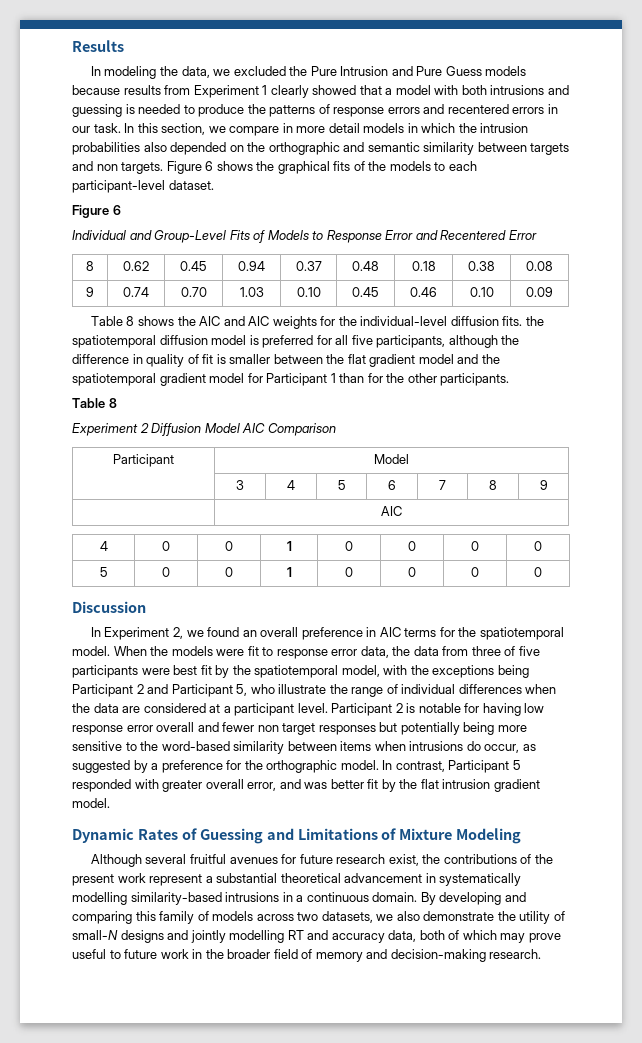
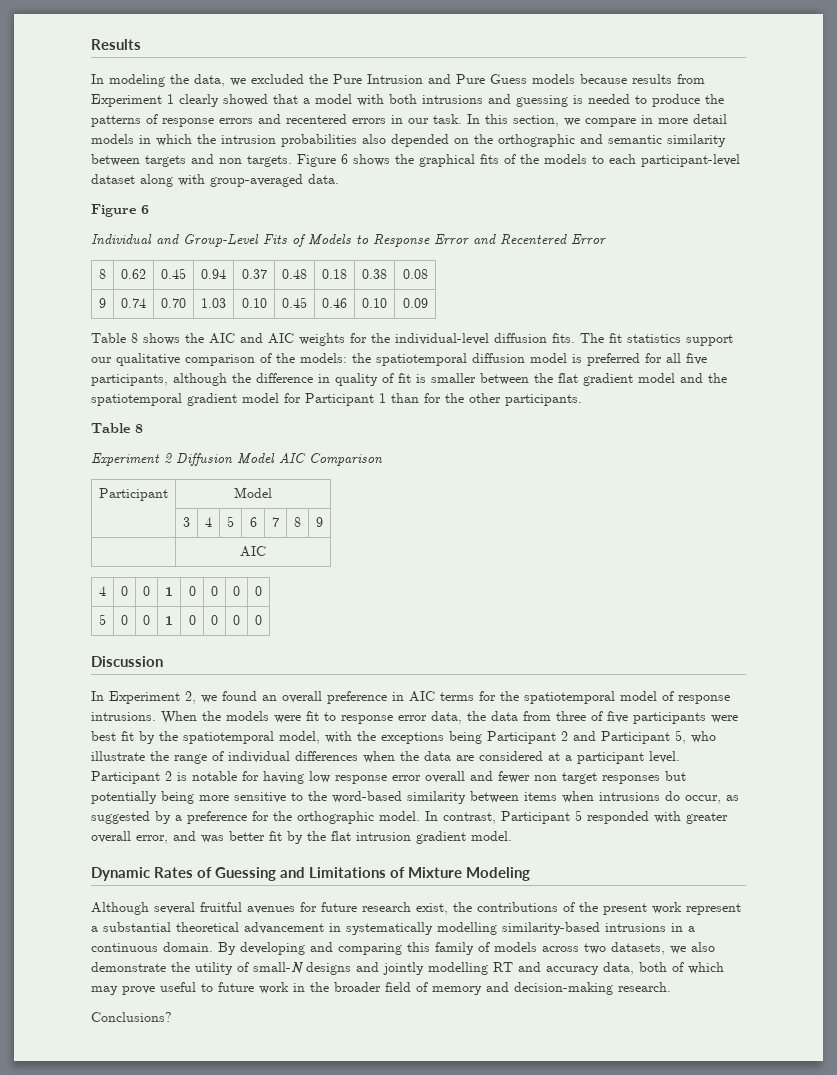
- Figure 6 shows the graphical fits of the models to each participant-level dataset.
+ Figure 6 shows the graphical fits of the models to each participant-level dataset along with group-averaged data.
- Table 8 shows the AIC and AIC weights for the individual-level diffusion fits. the spatiotemporal diffusion model is preferred for all five participants, although the difference in quality of fit is smaller between the flat gradient model and the spatiotemporal gradient model for Participant 1 than for the other participants.
+ Table 8 shows the AIC and AIC weights for the individual-level diffusion fits. The fit statistics support our qualitative comparison of the models: the spatiotemporal diffusion model is preferred for all five participants, although the difference in quality of fit is smaller between the flat gradient model and the spatiotemporal gradient model for Participant 1 than for the other participants.
- In Experiment 2, we found an overall preference in AIC terms for the spatiotemporal model.
+ In Experiment 2, we found an overall preference in AIC terms for the spatiotemporal model of response intrusions.
+ Conclusions?

